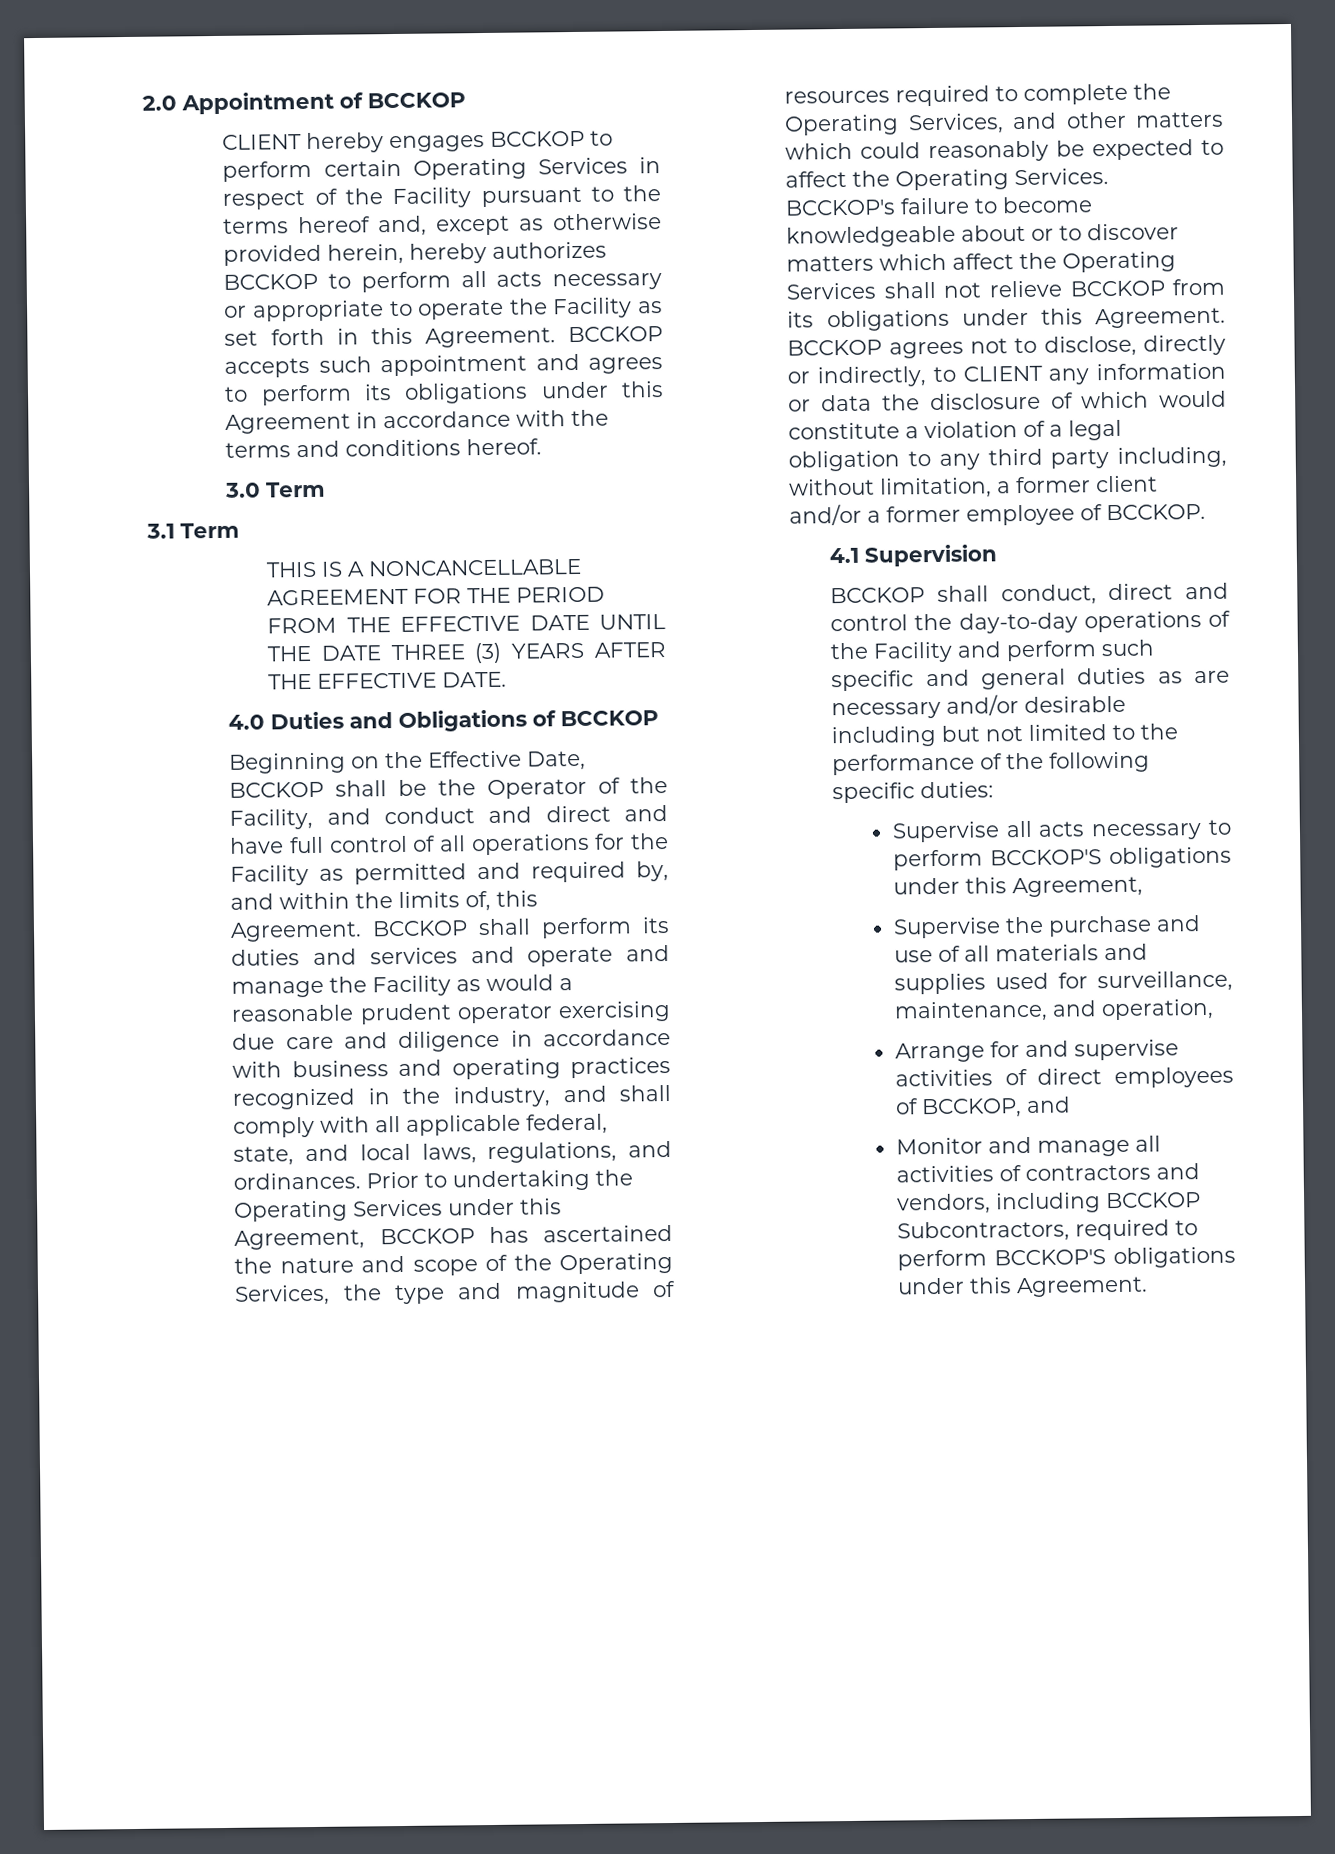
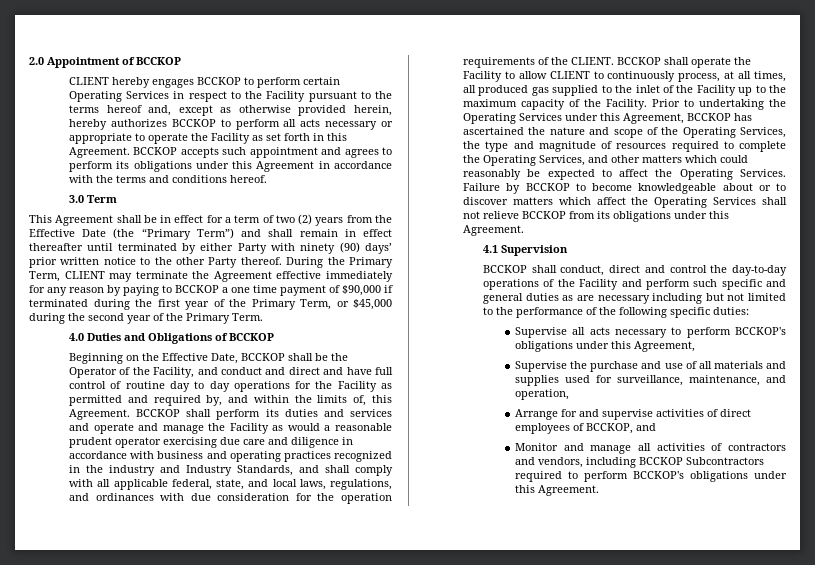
- CLIENT hereby engages BCCKOP to perform certain Operating Services in respect of the Facility pursuant to the terms hereof and, except as otherwise provided herein, hereby authorizes BCCKOP to perform all acts necessary or appropriate to operate the Facility as set forth in this Agreement.
+ CLIENT hereby engages BCCKOP to perform certain Operating Services in respect to the Facility pursuant to the terms hereof and, except as otherwise provided herein, hereby authorizes BCCKOP to perform all acts necessary or appropriate to operate the Facility as set forth in this Agreement.
- 3.1 Term
- THIS IS A NONCANCELLABLE AGREEMENT FOR THE PERIOD FROM THE EFFECTIVE DATE UNTIL THE DATE THREE (3) YEARS AFTER THE EFFECTIVE DATE.
+ This Agreement shall be in effect for a term of two (2) years from the Effective Date (the “Primary Term”) and shall remain in effect thereafter until terminated by either Party with ninety (90) days’ prior written notice to the other Party thereof. During the Primary Term, CLIENT may terminate the Agreement effective immediately for any reason by paying to BCCKOP a one time payment of $90,000 if terminated during the first year of the Primary Term, or $45,000 during the second year of the Primary Term.
- Beginning on the Effective Date, BCCKOP shall be the Operator of the Facility, and conduct and direct and have full control of all operations for the Facility as permitted and required by, and within the limits of, this Agreement.
+ Beginning on the Effective Date, BCCKOP shall be the Operator of the Facility, and conduct and direct and have full control of routine day to day operations for the Facility as permitted and required by, and within the limits of, this Agreement.
- BCCKOP shall perform its duties and services and operate and manage the Facility as would a reasonable prudent operator exercising due care and diligence in accordance with business and operating practices recognized in the industry, and shall comply with all applicable federal, state, and local laws, regulations, and ordinances.
+ BCCKOP shall perform its duties and services and operate and manage the Facility as would a reasonable prudent operator exercising due care and diligence in accordance with business and operating practices recognized in the industry and Industry Standards, and shall comply with all applicable federal, state, and local laws, regulations, and ordinances with due consideration for the operation requirements of the CLIENT. BCCKOP shall operate the Facility to allow CLIENT to continuously process, at all times, all produced gas supplied to the inlet of the Facility up to the maximum capacity of the Facility.
- BCCKOP's failure to become knowledgeable about or to discover matters which affect the Operating Services shall not relieve BCCKOP from its obligations under this Agreement. BCCKOP agrees not to disclose, directly or indirectly, to CLIENT any information or data the disclosure of which would constitute a violation of a legal obligation to any third party including, without limitation, a former client and/or a former employee of BCCKOP.
+ Failure by BCCKOP to become knowledgeable about or to discover matters which affect the Operating Services shall not relieve BCCKOP from its obligations under this Agreement.
- BCCKOP shall conduct, direct and control the day-to-day operations of the Facility and perform such specific and general duties as are necessary and/or desirable including but not limited to the performance of the following specific duties:
+ BCCKOP shall conduct, direct and control the day-to-day operations of the Facility and perform such specific and general duties as are necessary including but not limited to the performance of the following specific duties:
- Supervise all acts necessary to perform BCCKOP'S obligations under this Agreement,
+ Supervise all acts necessary to perform BCCKOP's obligations under this Agreement,
- Monitor and manage all activities of contractors and vendors, including BCCKOP Subcontractors, required to perform BCCKOP'S obligations under this Agreement.
+ Monitor and manage all activities of contractors and vendors, including BCCKOP Subcontractors required to perform BCCKOP's obligations under this Agreement.

